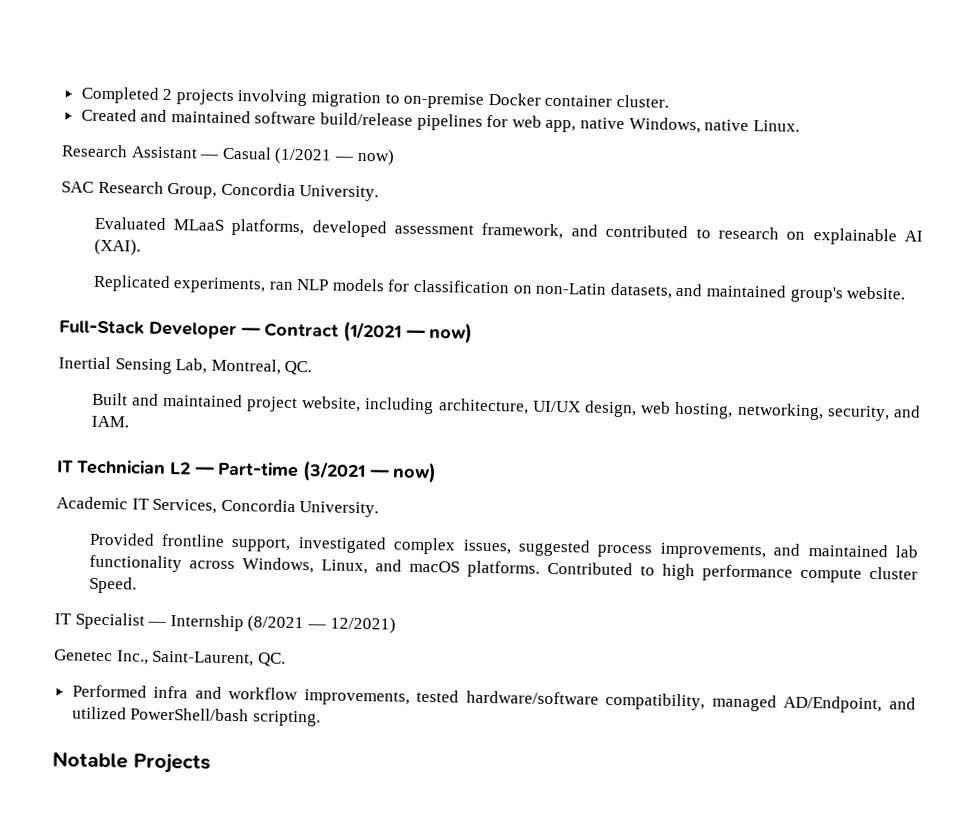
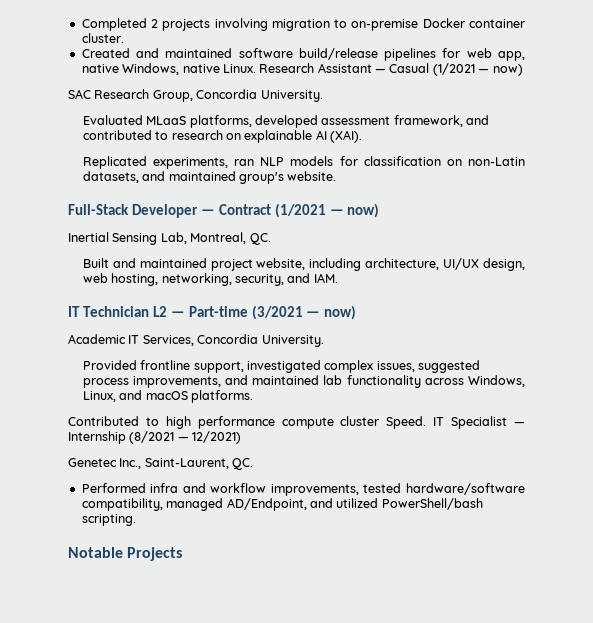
- Created and maintained software build/release pipelines for web app, native Windows, native Linux.
- Research Assistant — Casual (1/2021 — now)
+ Created and maintained software build/release pipelines for web app, native Windows, native Linux. Research Assistant — Casual (1/2021 — now)
- Provided frontline support, investigated complex issues, suggested process improvements, and maintained lab functionality across Windows, Linux, and macOS platforms. Contributed to high performance compute cluster Speed.
- IT Specialist — Internship (8/2021 — 12/2021)
+ Provided frontline support, investigated complex issues, suggested process improvements, and maintained lab functionality across Windows, Linux, and macOS platforms.
+ Contributed to high performance compute cluster Speed. IT Specialist — Internship (8/2021 — 12/2021)

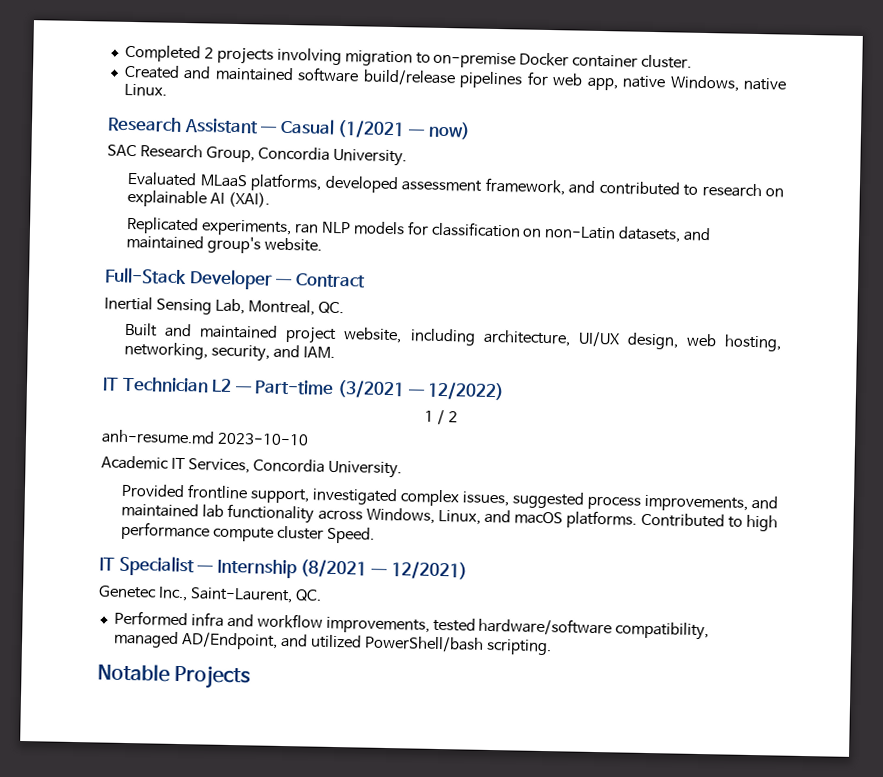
- Created and maintained software build/release pipelines for web app, native Windows, native Linux. Research Assistant — Casual (1/2021 — now)
+ Created and maintained software build/release pipelines for web app, native Windows, native Linux.
+ Research Assistant — Casual (1/2021 — now)
- Full-Stack Developer — Contract (1/2021 — now)
+ Full-Stack Developer — Contract
- IT Technician L2 — Part-time (3/2021 — now)
+ IT Technician L2 — Part-time (3/2021 — 12/2022)
+ 1 / 2
+ anh-resume.md 2023-10-10
- Provided frontline support, investigated complex issues, suggested process improvements, and maintained lab functionality across Windows, Linux, and macOS platforms.
- Contributed to high performance compute cluster Speed. IT Specialist — Internship (8/2021 — 12/2021)
+ Provided frontline support, investigated complex issues, suggested process improvements, and maintained lab functionality across Windows, Linux, and macOS platforms. Contributed to high performance compute cluster Speed.
+ IT Specialist — Internship (8/2021 — 12/2021)

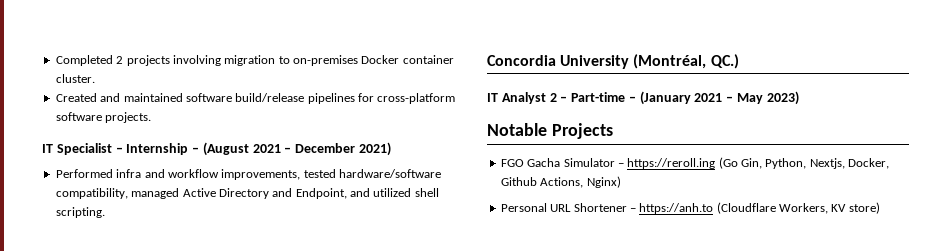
- Completed 2 projects involving migration to on-premise Docker container cluster.
+ Completed 2 projects involving migration to on-premises Docker container cluster.
- Created and maintained software build/release pipelines for web app, native Windows, native Linux.
- Research Assistant — Casual (1/2021 — now)
- SAC Research Group, Concordia University.
- Evaluated MLaaS platforms, developed assessment framework, and contributed to research on explainable AI (XAI).
- Replicated experiments, ran NLP models for classification on non-Latin datasets, and maintained group's website.
- Full-Stack Developer — Contract
- Inertial Sensing Lab, Montreal, QC.
- Built and maintained project website, including architecture, UI/UX design, web hosting, networking, security, and IAM.
- IT Technician L2 — Part-time (3/2021 — 12/2022)
- 1 / 2
- anh-resume.md 2023-10-10
- Academic IT Services, Concordia University.
- Provided frontline support, investigated complex issues, suggested process improvements, and maintained lab functionality across Windows, Linux, and macOS platforms. Contributed to high performance compute cluster Speed.
- IT Specialist — Internship (8/2021 — 12/2021)
- Genetec Inc., Saint-Laurent, QC.
+ Created and maintained software build/release pipelines for cross-platform software projects.
+ IT Specialist – Internship – (August 2021 – December 2021)
- Performed infra and workflow improvements, tested hardware/software compatibility, managed AD/Endpoint, and utilized PowerShell/bash scripting.
+ Performed infra and workflow improvements, tested hardware/software compatibility, managed Active Directory and Endpoint, and utilized shell scripting.
+ Concordia University (Montréal, QC.)
+ IT Analyst 2 – Part-time – (January 2021 – May 2023)
  Notable Projects
+ FGO Gacha Simulator – https://reroll.ing (Go Gin, Python, Nextjs, Docker, Github Actions, Nginx)
+ Personal URL Shortener – https://anh.to (Cloudflare Workers, KV store)

